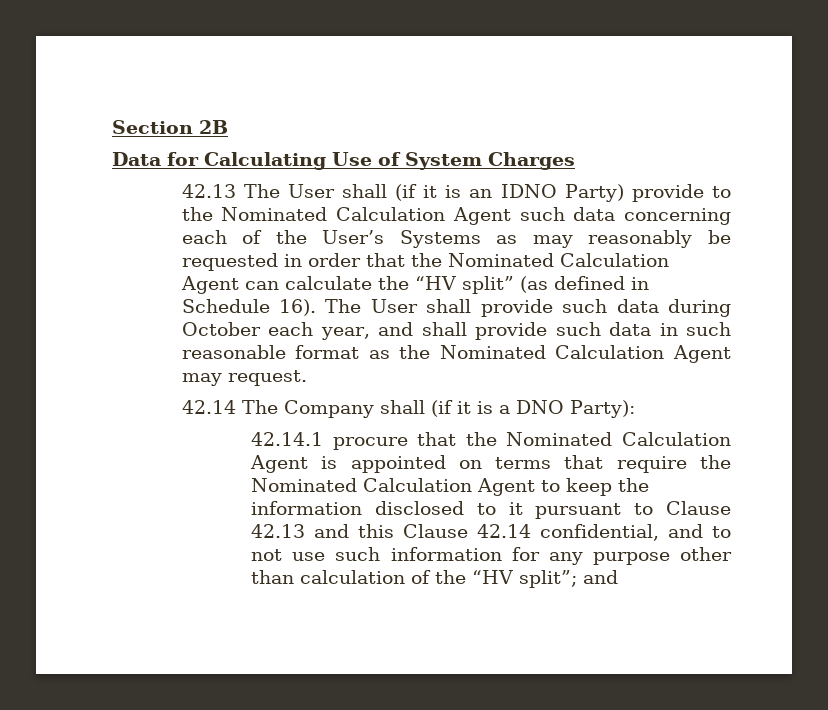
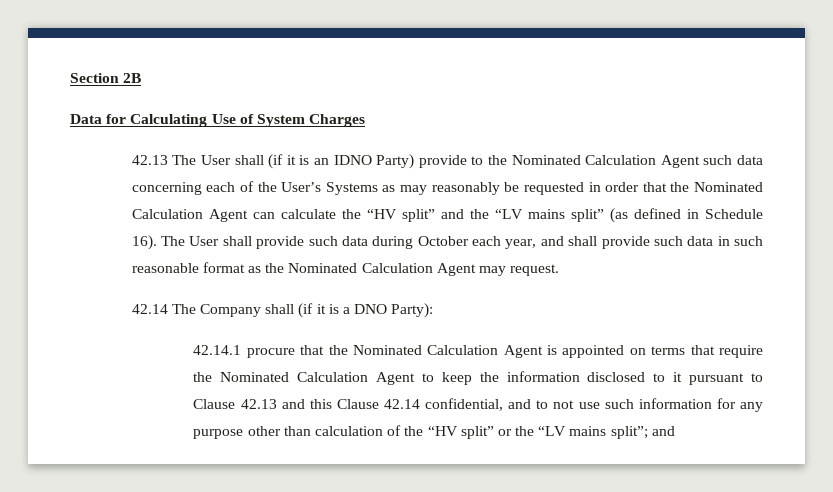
- 42.13 The User shall (if it is an IDNO Party) provide to the Nominated Calculation Agent such data concerning each of the User’s Systems as may reasonably be requested in order that the Nominated Calculation Agent can calculate the “HV split” (as defined in Schedule 16).
+ 42.13 The User shall (if it is an IDNO Party) provide to the Nominated Calculation Agent such data concerning each of the User’s Systems as may reasonably be requested in order that the Nominated Calculation Agent can calculate the “HV split” and the “LV mains split” (as defined in Schedule 16).
- 42.14.1 procure that the Nominated Calculation Agent is appointed on terms that require the Nominated Calculation Agent to keep the information disclosed to it pursuant to Clause 42.13 and this Clause 42.14 confidential, and to not use such information for any purpose other than calculation of the “HV split”; and
+ 42.14.1 procure that the Nominated Calculation Agent is appointed on terms that require the Nominated Calculation Agent to keep the information disclosed to it pursuant to Clause 42.13 and this Clause 42.14 confidential, and to not use such information for any purpose other than calculation of the “HV split” or the “LV mains split”; and

